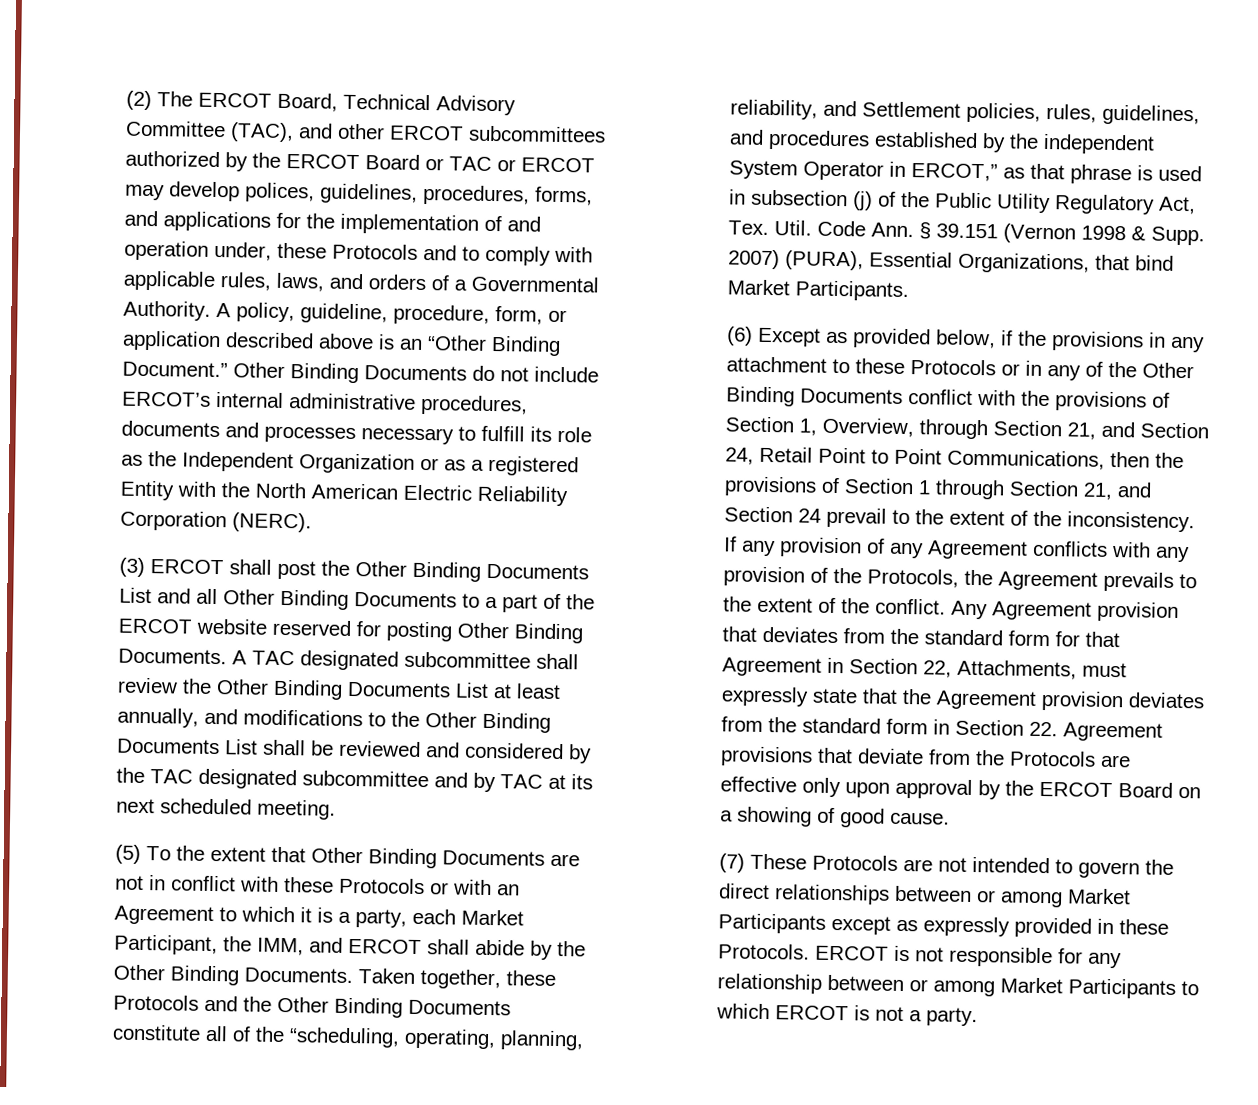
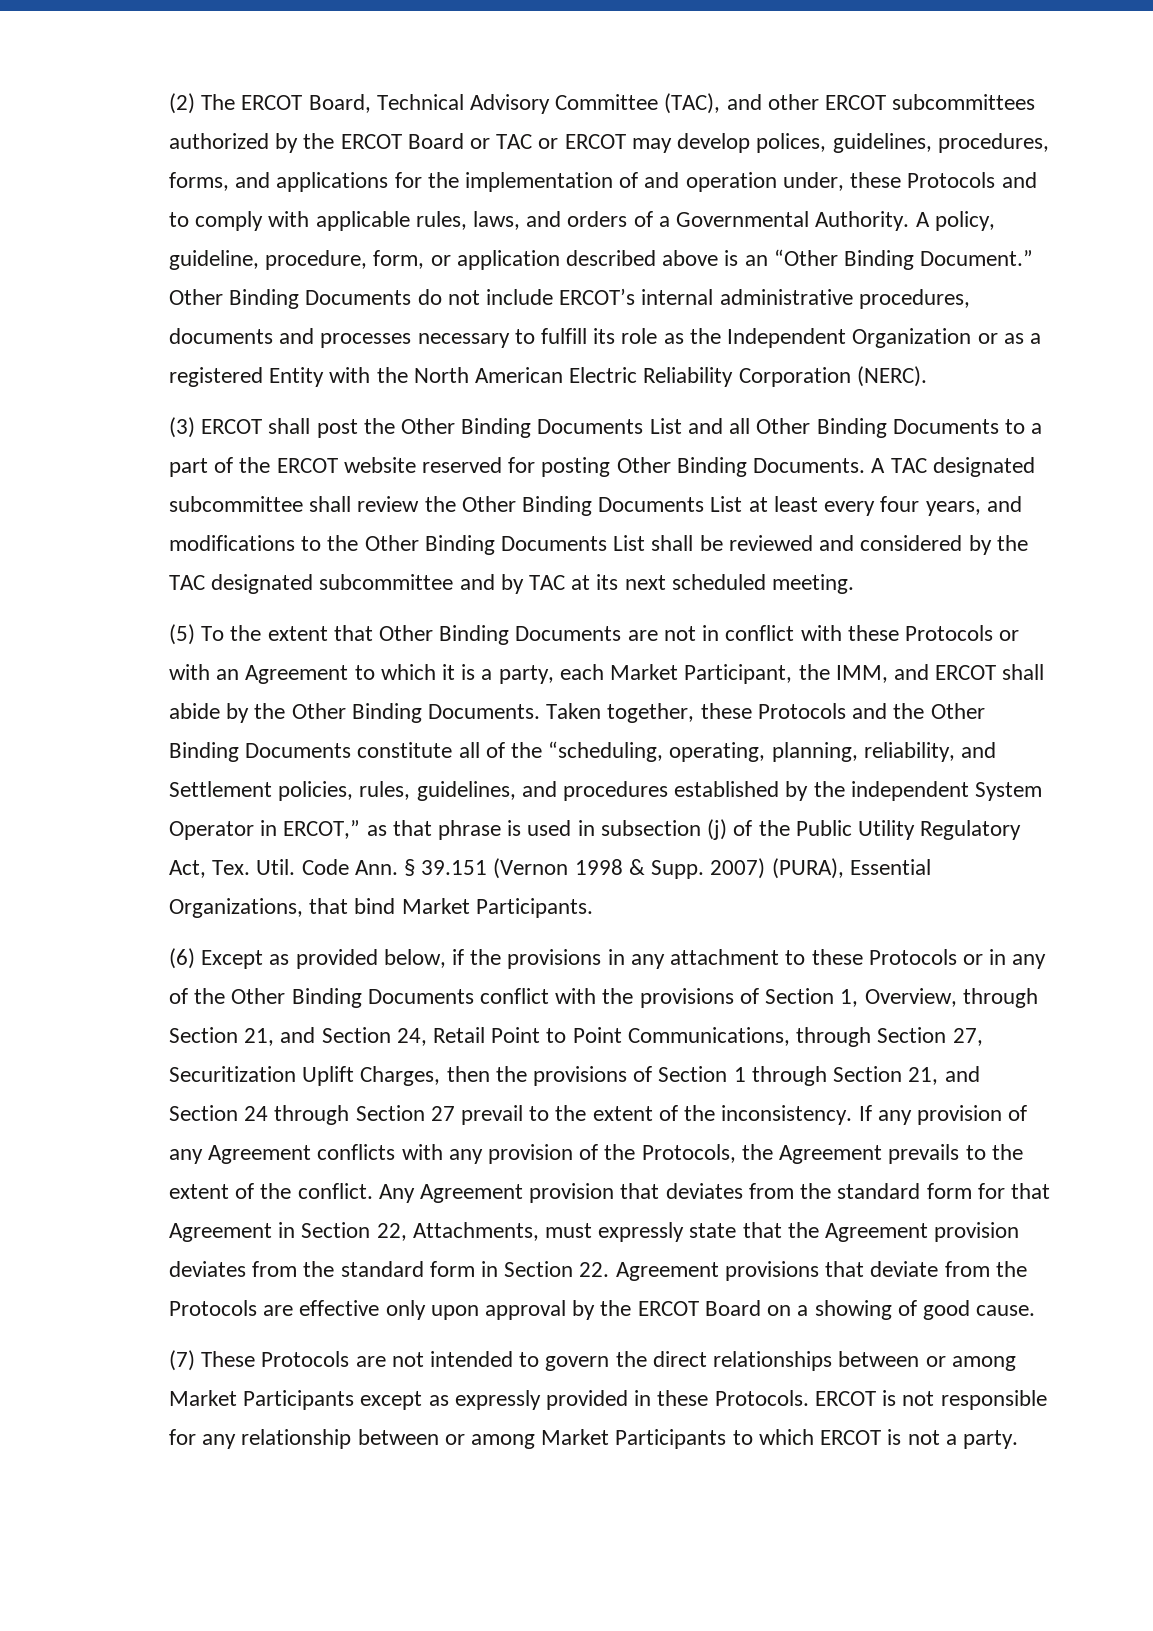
- A TAC designated subcommittee shall review the Other Binding Documents List at least annually, and modifications to the Other Binding Documents List shall be reviewed and considered by the TAC designated subcommittee and by TAC at its next scheduled meeting.
+ A TAC designated subcommittee shall review the Other Binding Documents List at least every four years, and modifications to the Other Binding Documents List shall be reviewed and considered by the TAC designated subcommittee and by TAC at its next scheduled meeting.
- (6) Except as provided below, if the provisions in any attachment to these Protocols or in any of the Other Binding Documents conflict with the provisions of Section 1, Overview, through Section 21, and Section 24, Retail Point to Point Communications, then the provisions of Section 1 through Section 21, and Section 24 prevail to the extent of the inconsistency.
+ (6) Except as provided below, if the provisions in any attachment to these Protocols or in any of the Other Binding Documents conflict with the provisions of Section 1, Overview, through Section 21, and Section 24, Retail Point to Point Communications, through Section 27, Securitization Uplift Charges, then the provisions of Section 1 through Section 21, and Section 24 through Section 27 prevail to the extent of the inconsistency.

